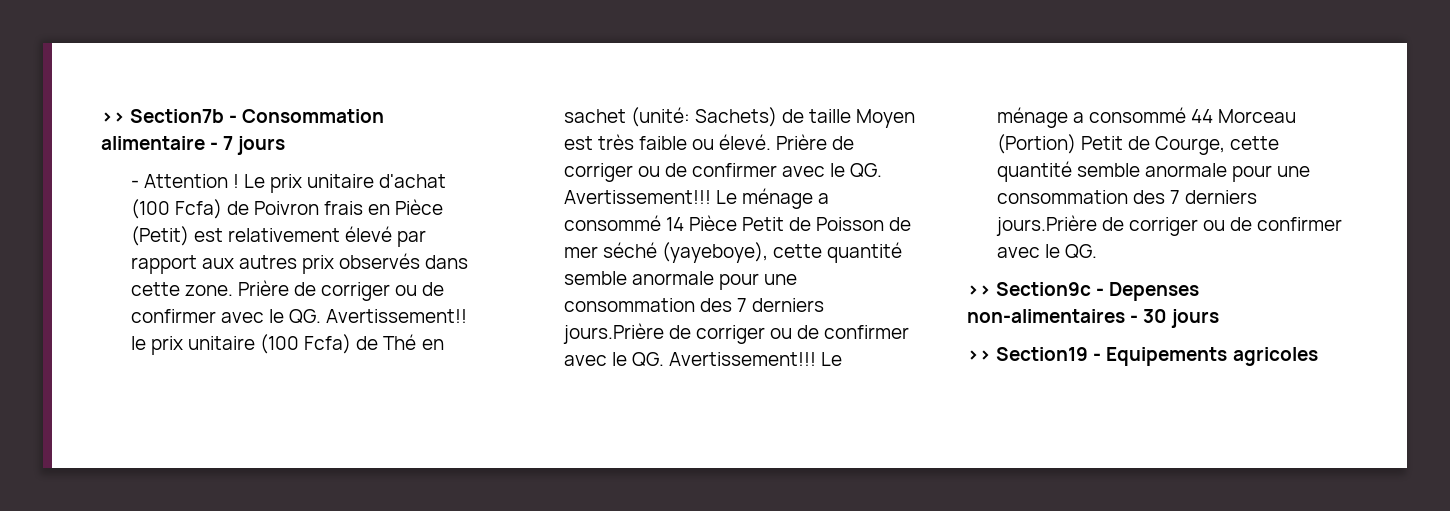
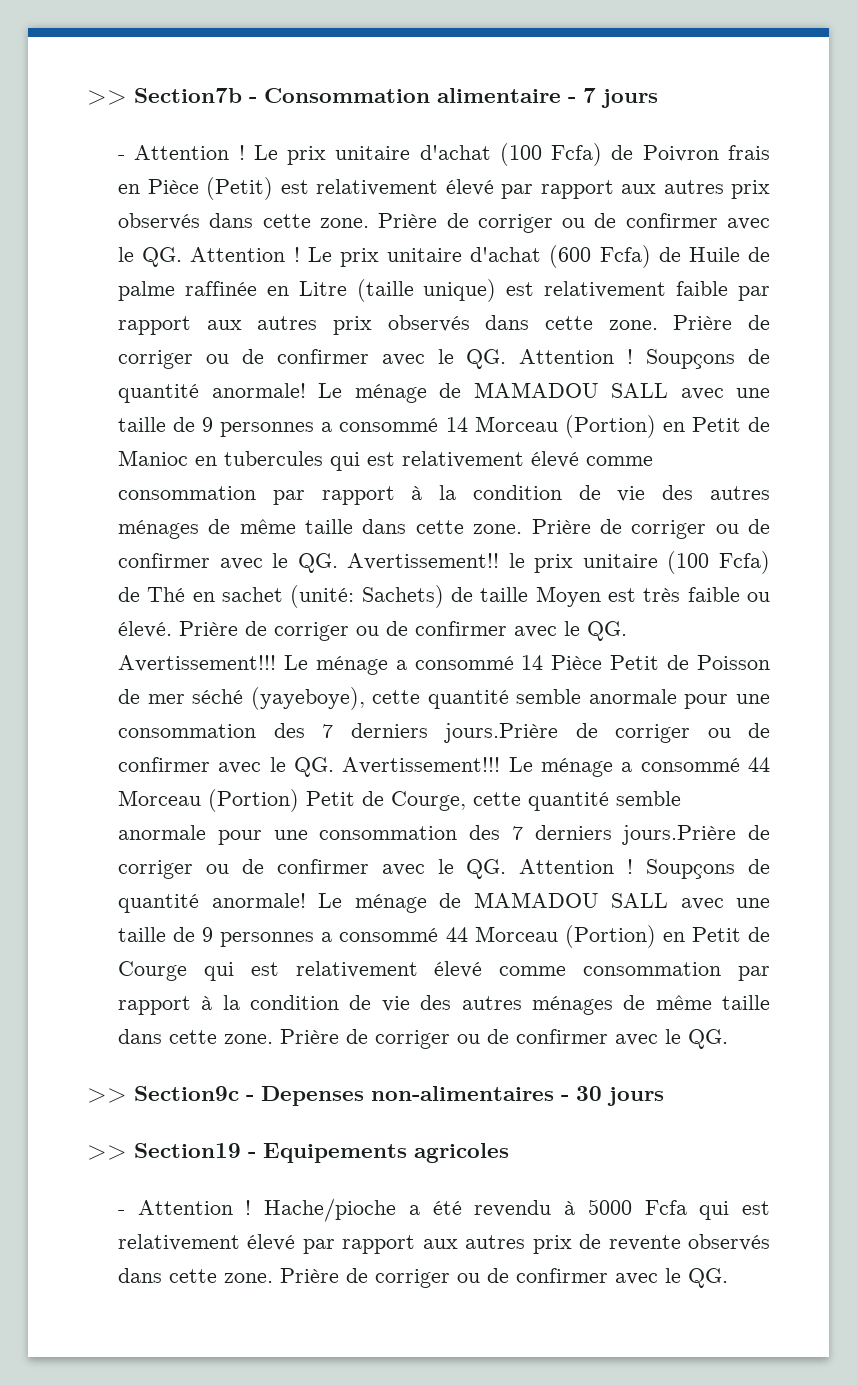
- Prière de corriger ou de confirmer avec le QG. Avertissement!! le prix unitaire (100 Fcfa) de Thé en sachet (unité: Sachets) de taille Moyen est très faible ou élevé.
+ Prière de corriger ou de confirmer avec le QG. Attention ! Le prix unitaire d'achat (600 Fcfa) de Huile de palme raffinée en Litre (taille unique) est relativement faible par rapport aux autres prix observés dans cette zone. Prière de corriger ou de confirmer avec le QG. Attention ! Soupçons de quantité anormale! Le ménage de MAMADOU SALL avec une taille de 9 personnes a consommé 14 Morceau (Portion) en Petit de Manioc en tubercules qui est relativement élevé comme consommation par rapport à la condition de vie des autres ménages de même taille dans cette zone. Prière de corriger ou de confirmer avec le QG. Avertissement!! le prix unitaire (100 Fcfa) de Thé en sachet (unité: Sachets) de taille Moyen est très faible ou élevé.
- Le ménage a consommé 44 Morceau (Portion) Petit de Courge, cette quantité semble anormale pour une consommation des 7 derniers jours.Prière de corriger ou de confirmer avec le QG.
+ Le ménage a consommé 44 Morceau (Portion) Petit de Courge, cette quantité semble anormale pour une consommation des 7 derniers jours.Prière de corriger ou de confirmer avec le QG. Attention ! Soupçons de quantité anormale! Le ménage de MAMADOU SALL avec une taille de 9 personnes a consommé 44 Morceau (Portion) en Petit de Courge qui est relativement élevé comme consommation par rapport à la condition de vie des autres ménages de même taille dans cette zone. Prière de corriger ou de confirmer avec le QG.
+ - Attention ! Hache/pioche a été revendu à 5000 Fcfa qui est relativement élevé par rapport aux autres prix de revente observés dans cette zone. Prière de corriger ou de confirmer avec le QG.

